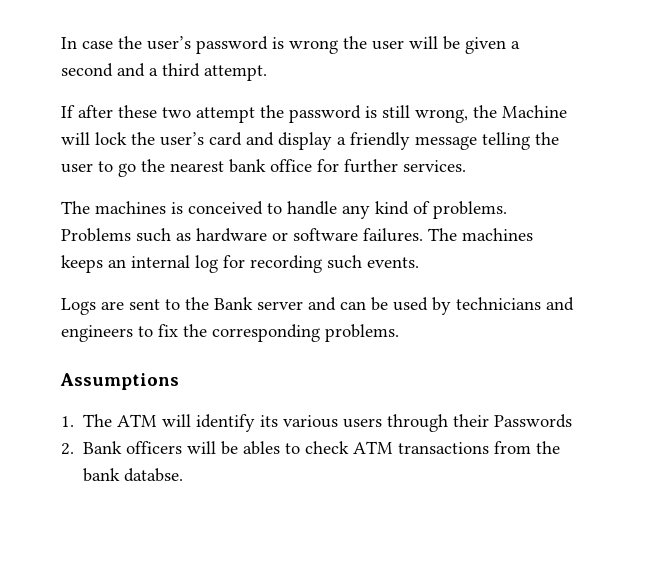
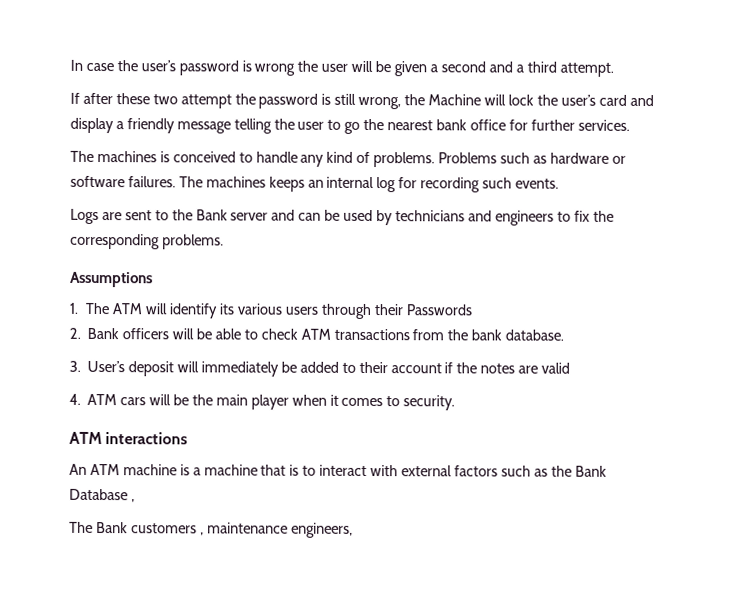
- 2. Bank officers will be ables to check ATM transactions from the bank databse.
+ 2. Bank officers will be able to check ATM transactions from the bank database.
+ 3. User’s deposit will immediately be added to their account if the notes are valid
+ 4. ATM cars will be the main player when it comes to security.
+ ATM interactions
+ An ATM machine is a machine that is to interact with external factors such as the Bank Database ,
+ The Bank customers , maintenance engineers,

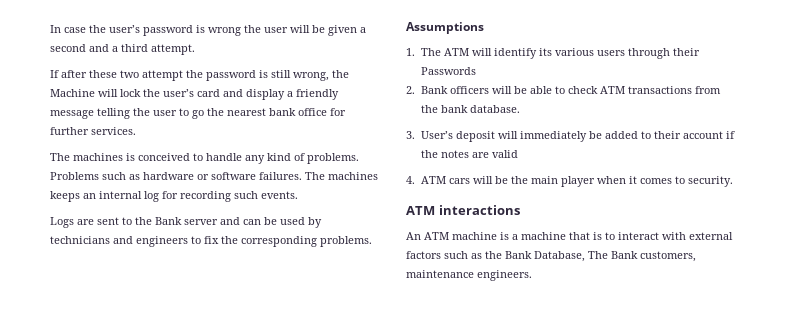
- An ATM machine is a machine that is to interact with external factors such as the Bank Database ,
- The Bank customers , maintenance engineers,
+ An ATM machine is a machine that is to interact with external factors such as the Bank Database, The Bank customers, maintenance engineers.

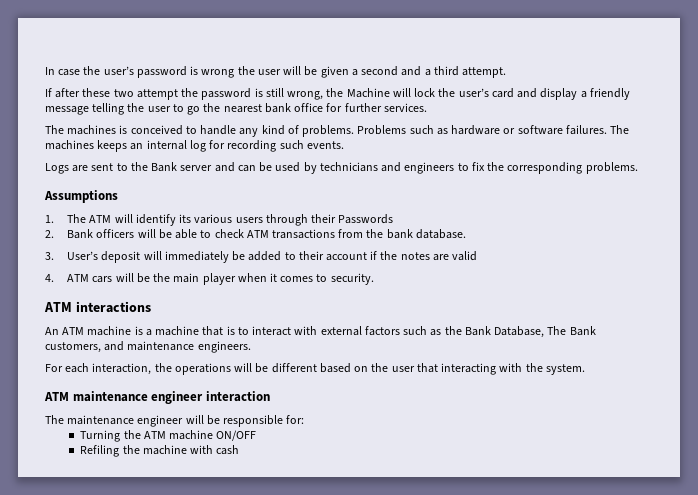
- An ATM machine is a machine that is to interact with external factors such as the Bank Database, The Bank customers, maintenance engineers.
+ An ATM machine is a machine that is to interact with external factors such as the Bank Database, The Bank customers, and maintenance engineers.
+ For each interaction, the operations will be different based on the user that interacting with the system.
+ ATM maintenance engineer interaction
+ The maintenance engineer will be responsible for:
+ Turning the ATM machine ON/OFF
+ Refiling the machine with cash

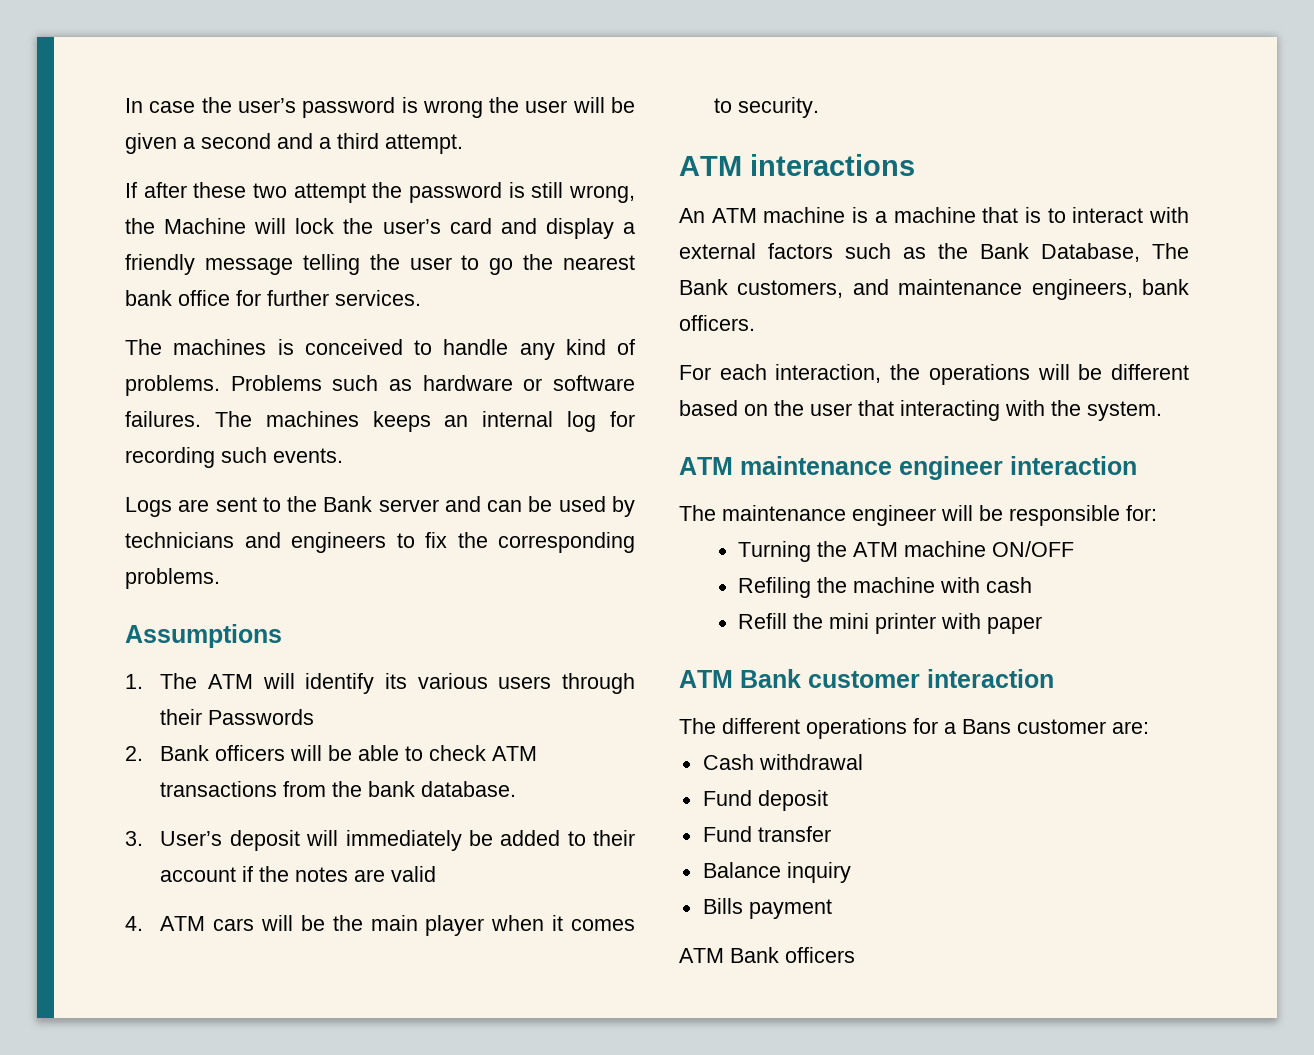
- An ATM machine is a machine that is to interact with external factors such as the Bank Database, The Bank customers, and maintenance engineers.
+ An ATM machine is a machine that is to interact with external factors such as the Bank Database, The Bank customers, and maintenance engineers, bank officers.
+ Refill the mini printer with paper
+ ATM Bank customer interaction
+ The different operations for a Bans customer are:
+ Cash withdrawal
+ Fund deposit
+ Fund transfer
+ Balance inquiry
+ Bills payment
+ ATM Bank officers

